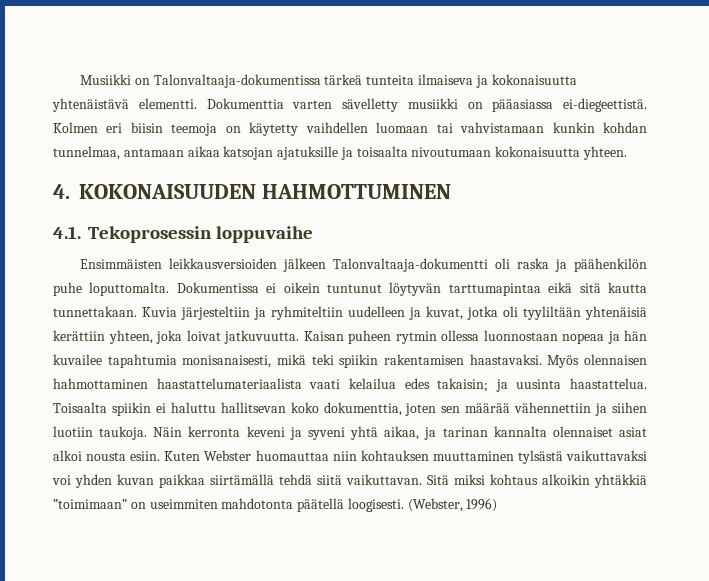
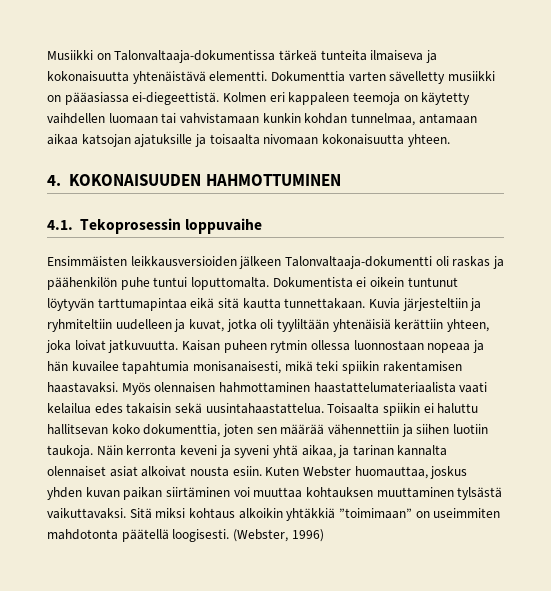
- Kolmen eri biisin teemoja on käytetty vaihdellen luomaan tai vahvistamaan kunkin kohdan tunnelmaa, antamaan aikaa katsojan ajatuksille ja toisaalta nivoutumaan kokonaisuutta yhteen.
+ Kolmen eri kappaleen teemoja on käytetty vaihdellen luomaan tai vahvistamaan kunkin kohdan tunnelmaa, antamaan aikaa katsojan ajatuksille ja toisaalta nivomaan kokonaisuutta yhteen.
- Ensimmäisten leikkausversioiden jälkeen Talonvaltaaja-dokumentti oli raska ja päähenkilön puhe loputtomalta. Dokumentissa ei oikein tuntunut löytyvän tarttumapintaa eikä sitä kautta tunnettakaan.
+ Ensimmäisten leikkausversioiden jälkeen Talonvaltaaja-dokumentti oli raskas ja päähenkilön puhe tuntui loputtomalta. Dokumentista ei oikein tuntunut löytyvän tarttumapintaa eikä sitä kautta tunnettakaan.
- Myös olennaisen hahmottaminen haastattelumateriaalista vaati kelailua edes takaisin; ja uusinta haastattelua.
+ Myös olennaisen hahmottaminen haastattelumateriaalista vaati kelailua edes takaisin sekä uusintahaastattelua.
- Näin kerronta keveni ja syveni yhtä aikaa, ja tarinan kannalta olennaiset asiat alkoi nousta esiin.
+ Näin kerronta keveni ja syveni yhtä aikaa, ja tarinan kannalta olennaiset asiat alkoivat nousta esiin.
- Kuten Webster huomauttaa niin kohtauksen muuttaminen tylsästä vaikuttavaksi voi yhden kuvan paikkaa siirtämällä tehdä siitä vaikuttavan.
+ Kuten Webster huomauttaa, joskus yhden kuvan paikan siirtäminen voi muuttaa kohtauksen muuttaminen tylsästä vaikuttavaksi.

